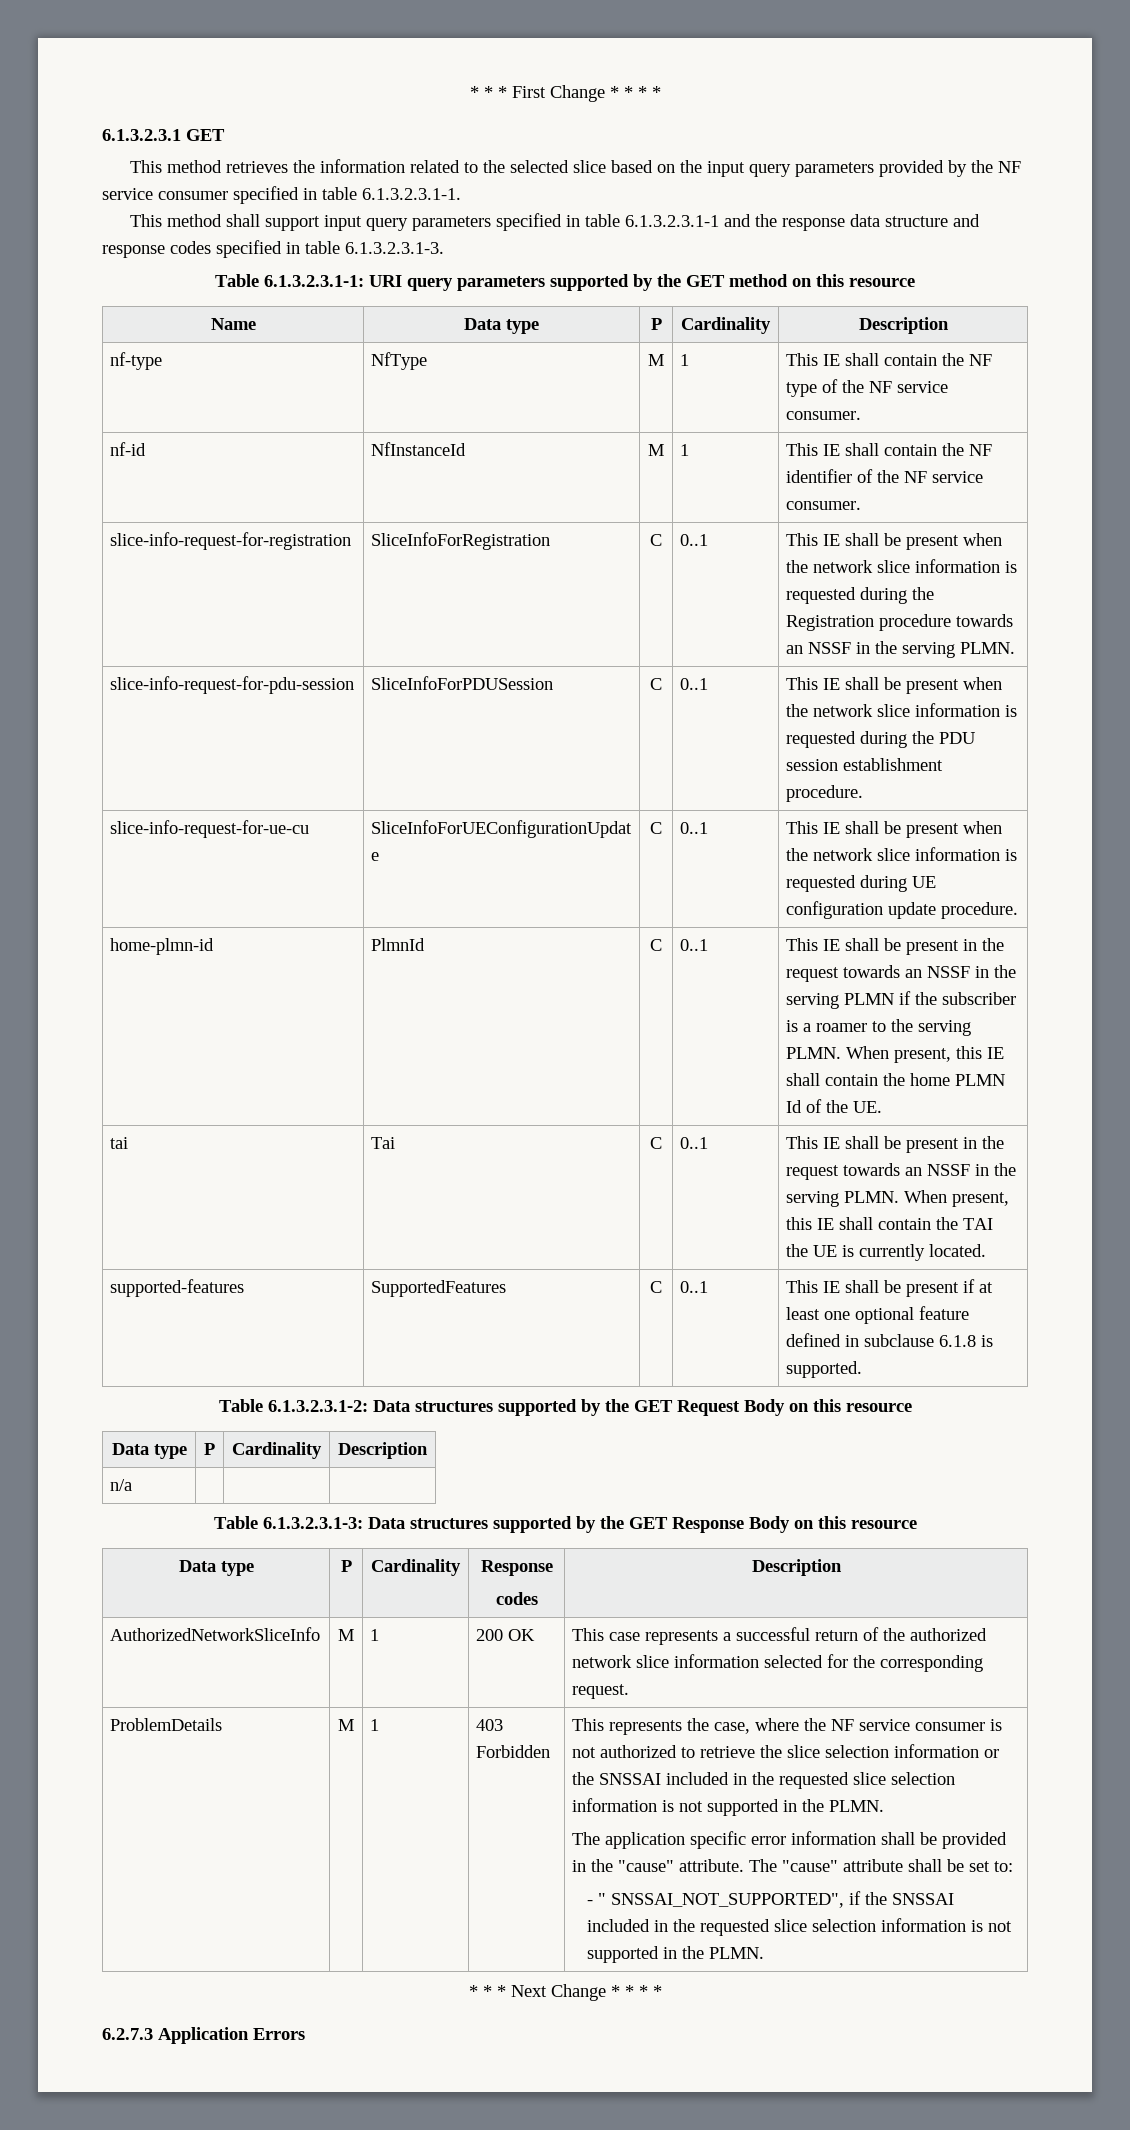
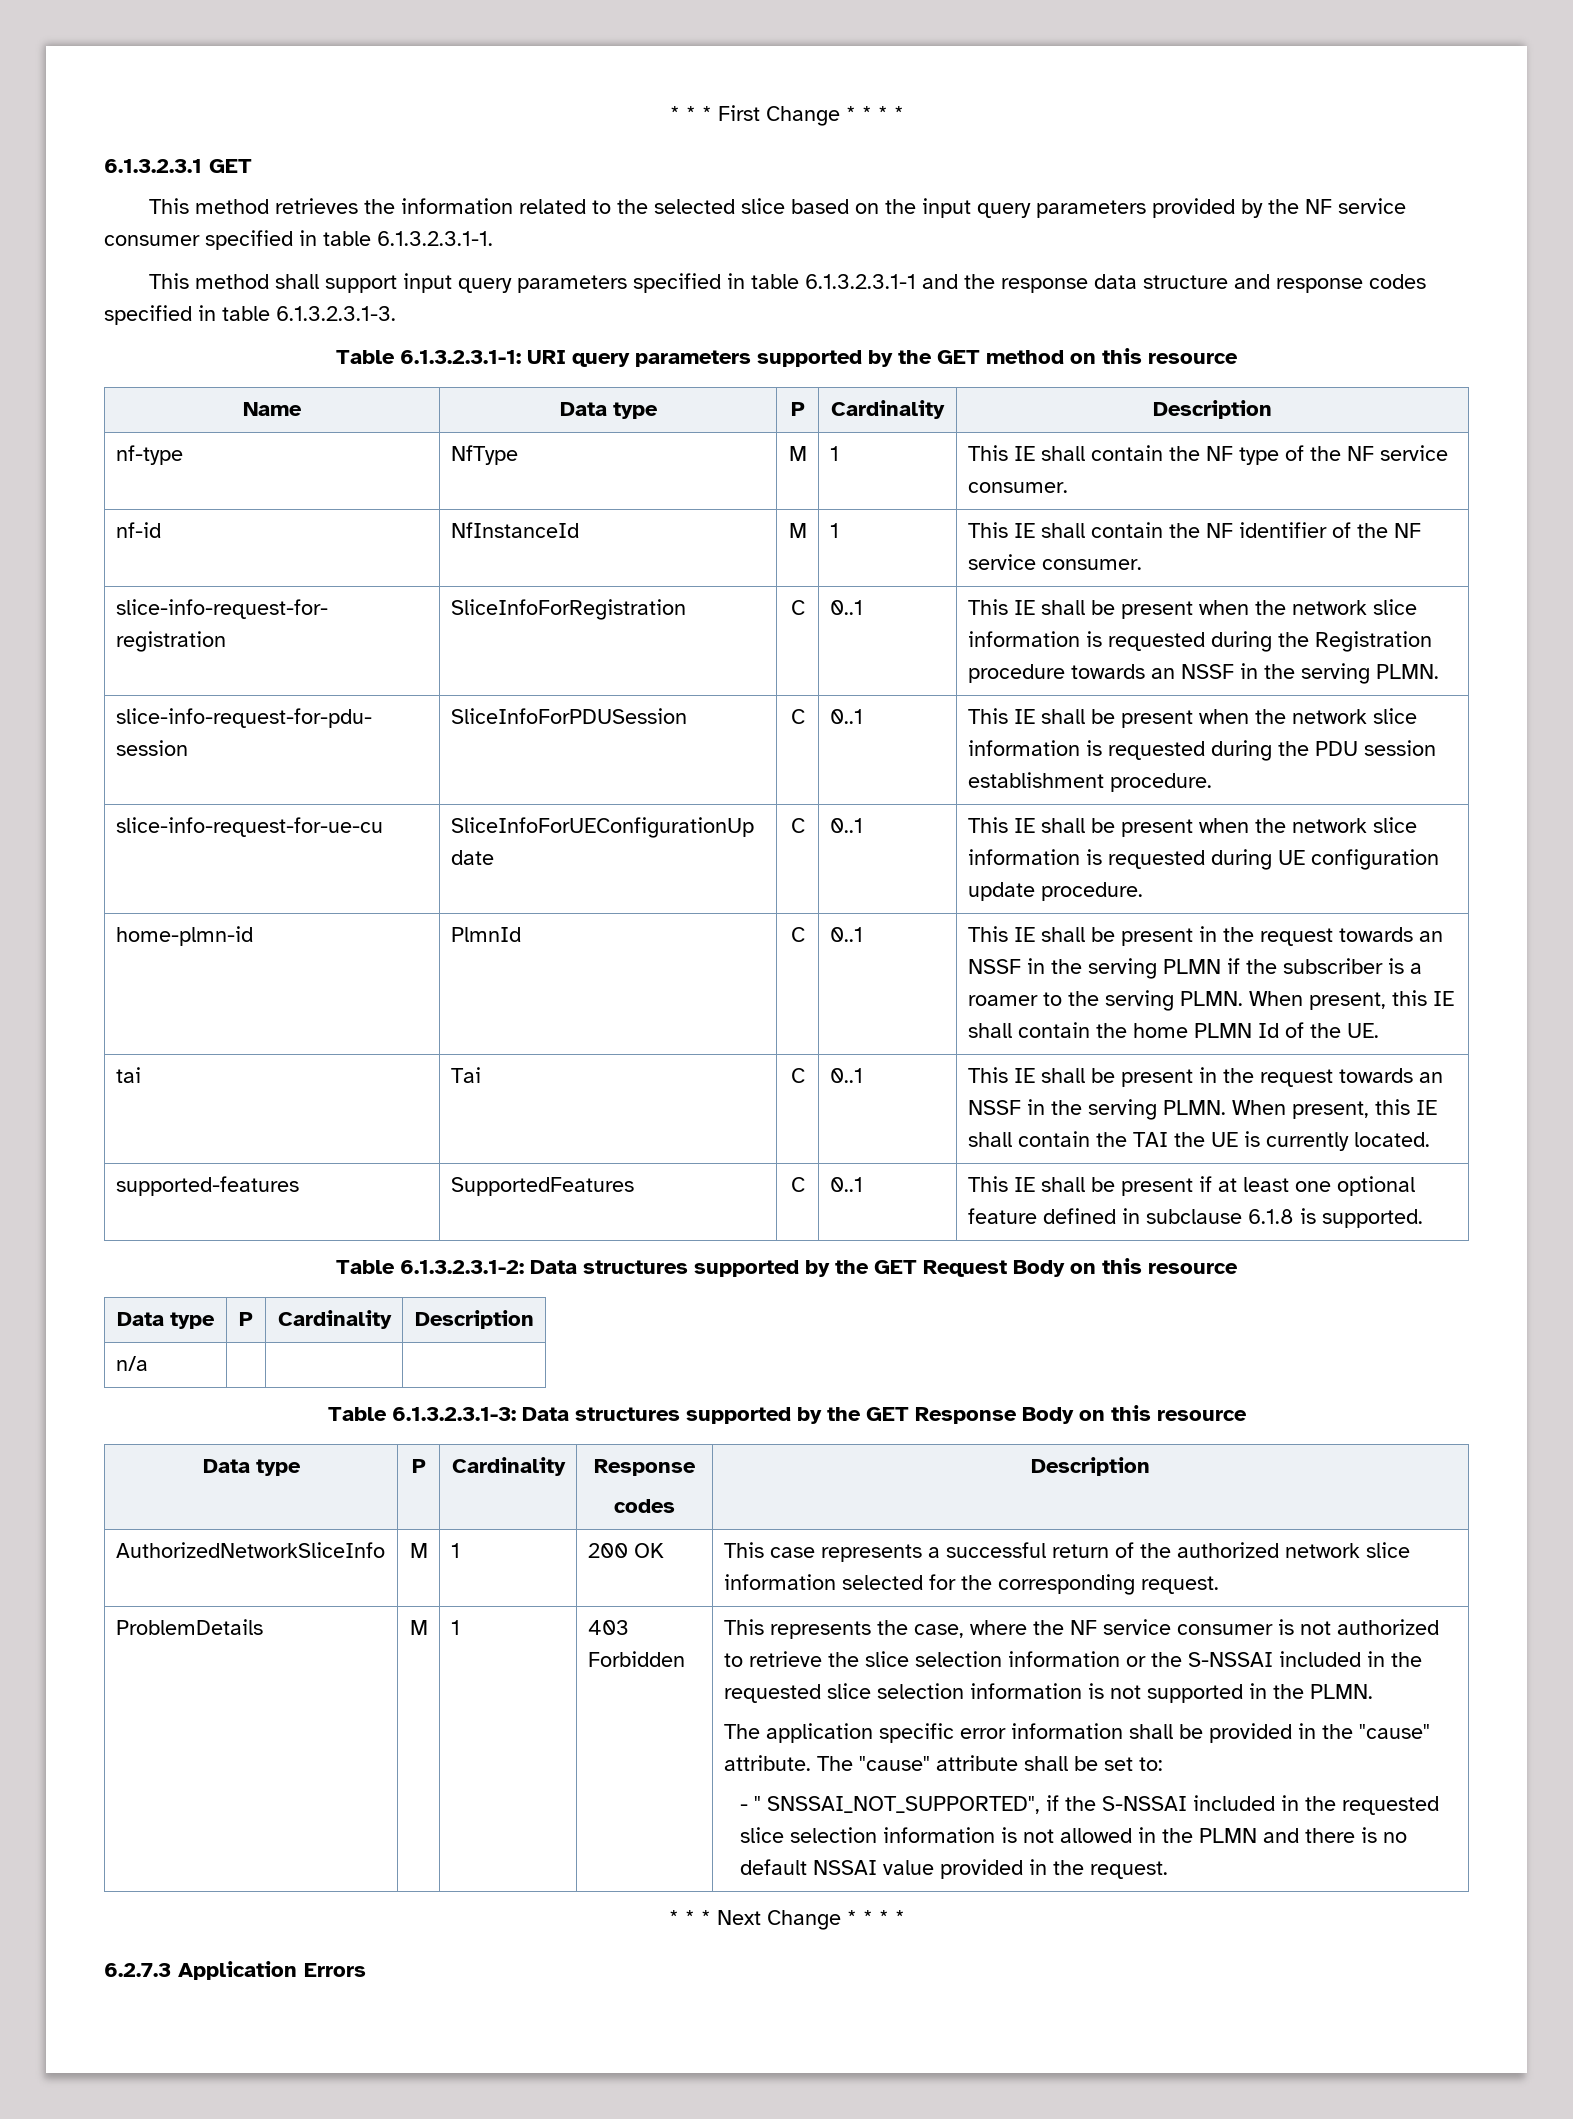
- This represents the case, where the NF service consumer is not authorized to retrieve the slice selection information or the SNSSAI included in the requested slice selection information is not supported in the PLMN.
+ This represents the case, where the NF service consumer is not authorized to retrieve the slice selection information or the S-NSSAI included in the requested slice selection information is not supported in the PLMN.
- - " SNSSAI_NOT_SUPPORTED", if the SNSSAI included in the requested slice selection information is not supported in the PLMN.
+ - " SNSSAI_NOT_SUPPORTED", if the S-NSSAI included in the requested slice selection information is not allowed in the PLMN and there is no default NSSAI value provided in the request.

